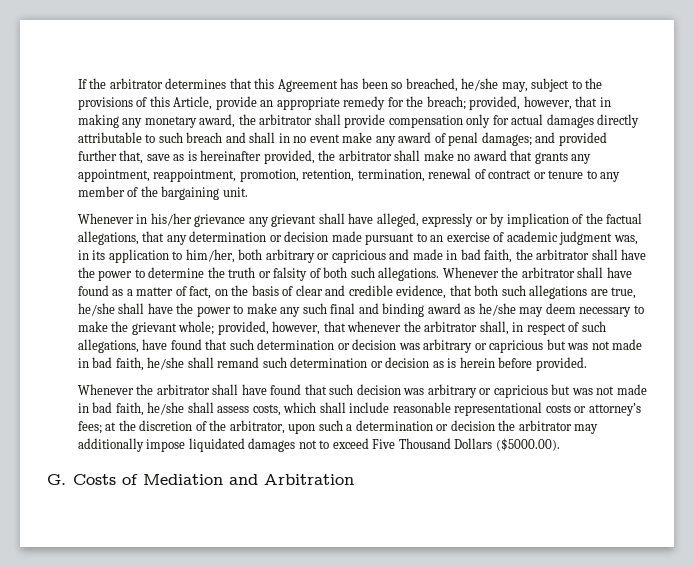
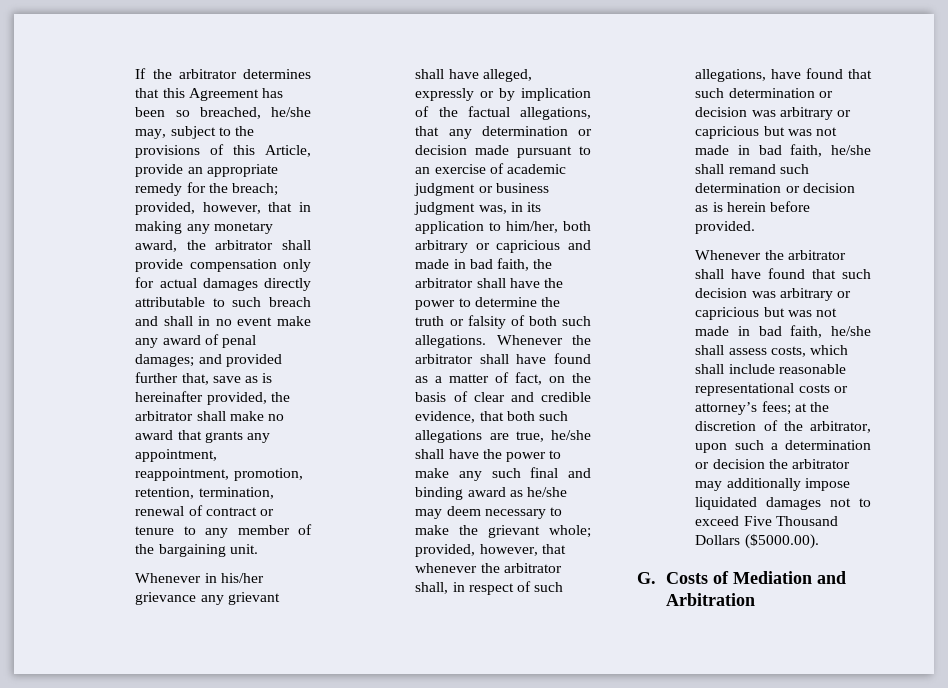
- Whenever in his/her grievance any grievant shall have alleged, expressly or by implication of the factual allegations, that any determination or decision made pursuant to an exercise of academic judgment was, in its application to him/her, both arbitrary or capricious and made in bad faith, the arbitrator shall have the power to determine the truth or falsity of both such allegations.
+ Whenever in his/her grievance any grievant shall have alleged, expressly or by implication of the factual allegations, that any determination or decision made pursuant to an exercise of academic judgment or business judgment was, in its application to him/her, both arbitrary or capricious and made in bad faith, the arbitrator shall have the power to determine the truth or falsity of both such allegations.

